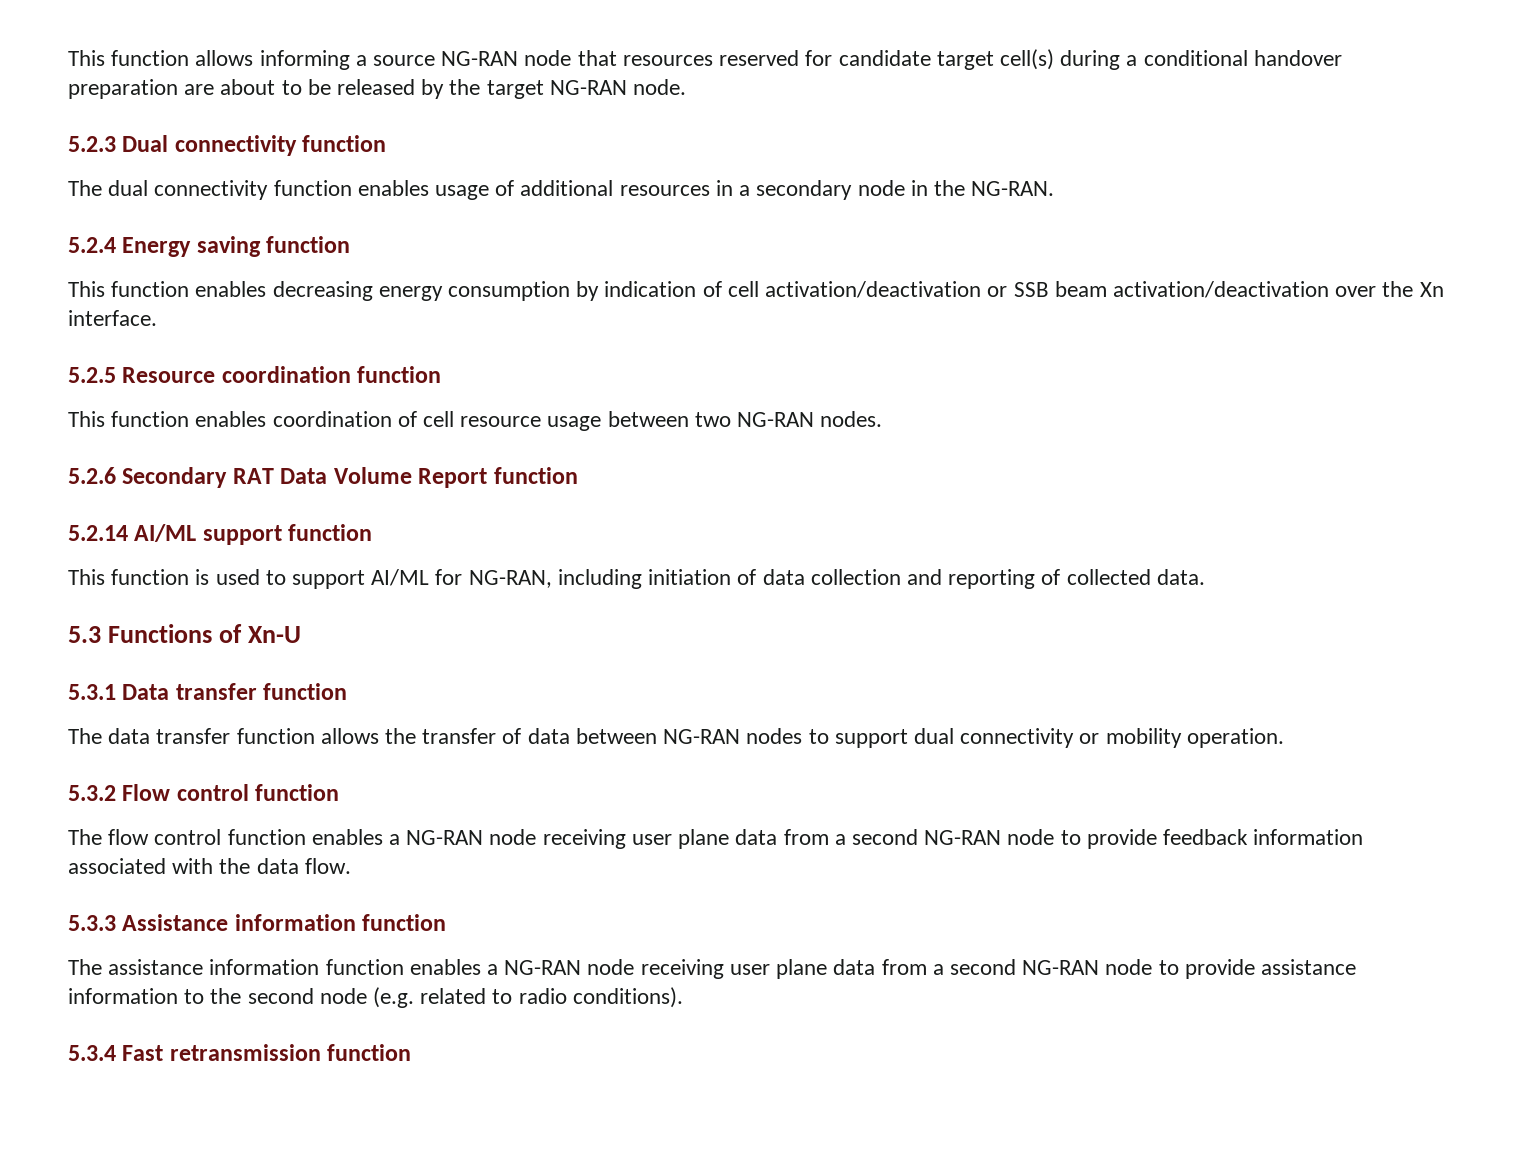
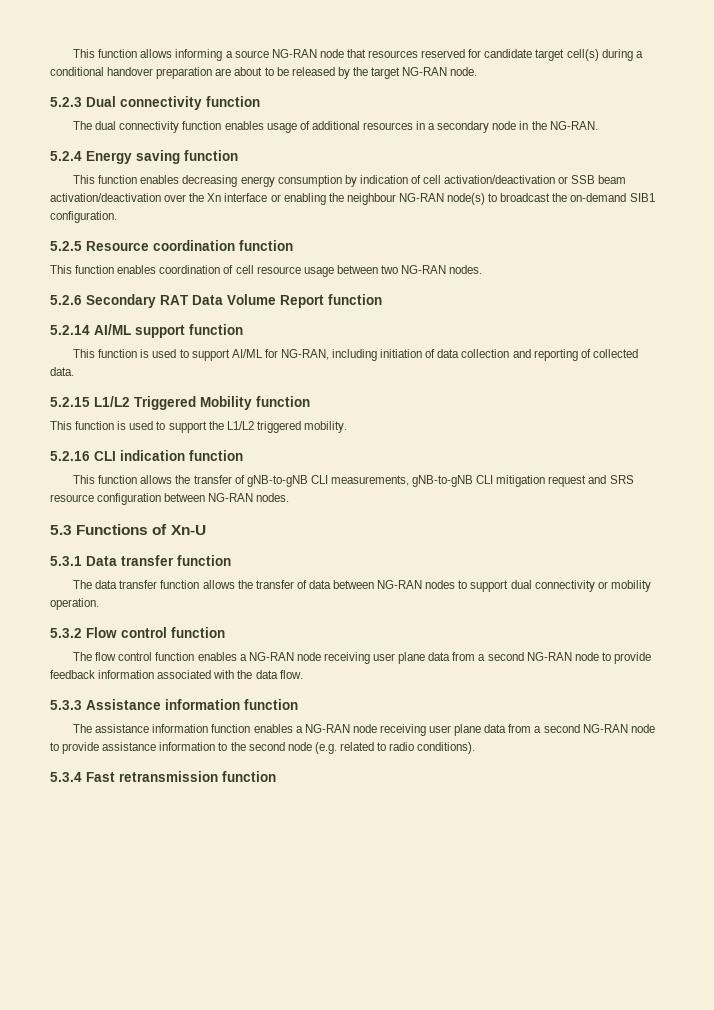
- This function enables decreasing energy consumption by indication of cell activation/deactivation or SSB beam activation/deactivation over the Xn interface.
+ This function enables decreasing energy consumption by indication of cell activation/deactivation or SSB beam activation/deactivation over the Xn interface or enabling the neighbour NG-RAN node(s) to broadcast the on-demand SIB1 configuration.
+ 5.2.15 L1/L2 Triggered Mobility function
+ This function is used to support the L1/L2 triggered mobility.
+ 5.2.16 CLI indication function
+ This function allows the transfer of gNB-to-gNB CLI measurements, gNB-to-gNB CLI mitigation request and SRS resource configuration between NG-RAN nodes.

